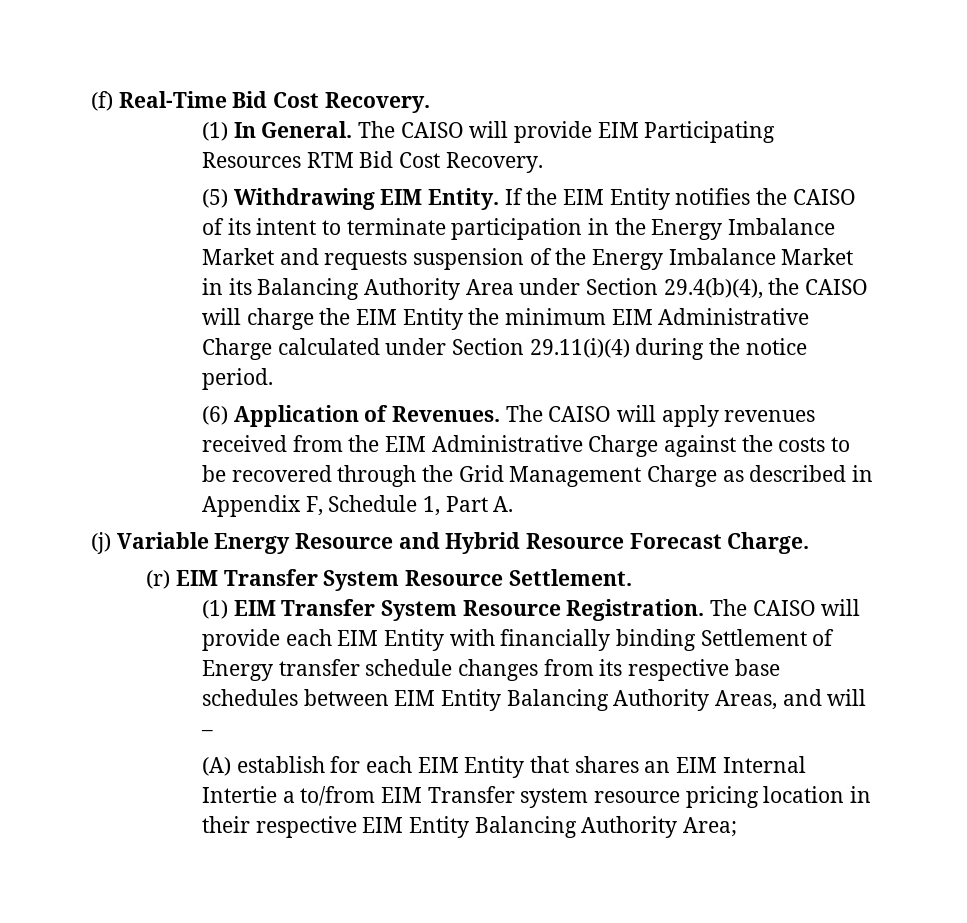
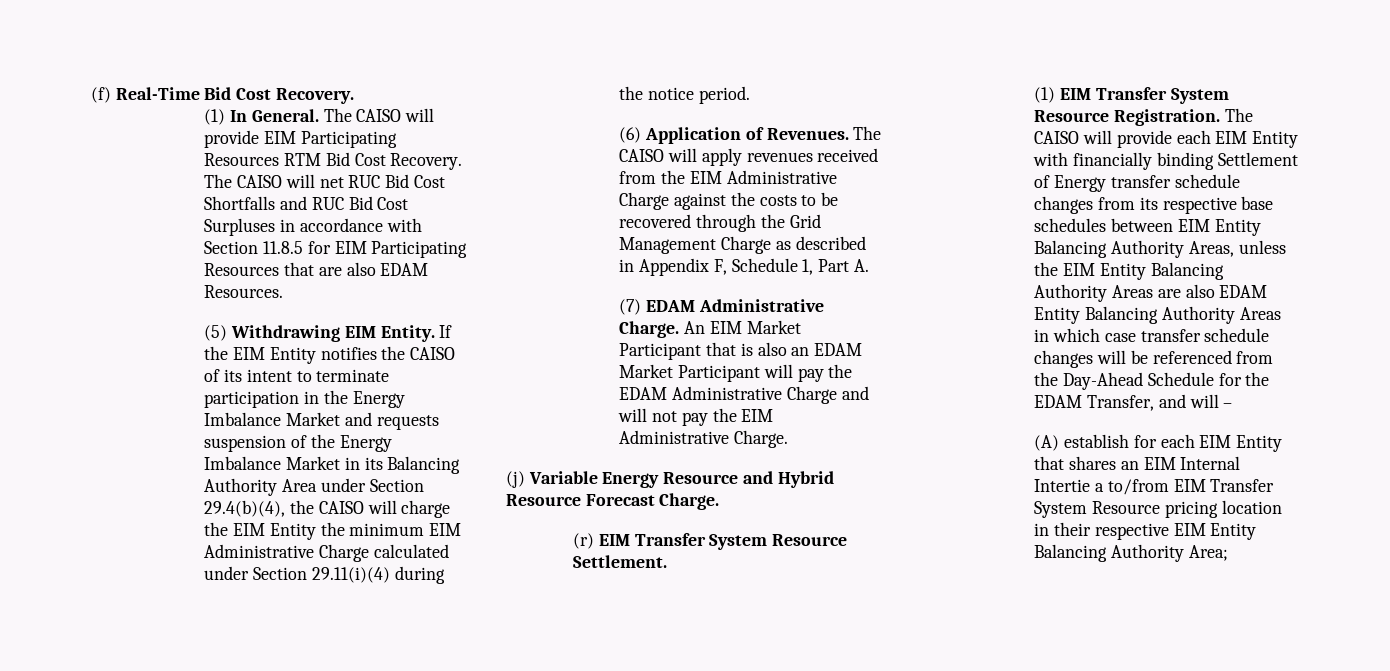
+ The CAISO will net RUC Bid Cost Shortfalls and RUC Bid Cost Surpluses in accordance with Section 11.8.5 for EIM Participating Resources that are also EDAM Resources.
+ (7) EDAM Administrative Charge. An EIM Market Participant that is also an EDAM Market Participant will pay the EDAM Administrative Charge and will not pay the EIM Administrative Charge.
- The CAISO will provide each EIM Entity with financially binding Settlement of Energy transfer schedule changes from its respective base schedules between EIM Entity Balancing Authority Areas, and will –
+ The CAISO will provide each EIM Entity with financially binding Settlement of Energy transfer schedule changes from its respective base schedules between EIM Entity Balancing Authority Areas, unless the EIM Entity Balancing Authority Areas are also EDAM Entity Balancing Authority Areas in which case transfer schedule changes will be referenced from the Day-Ahead Schedule for the EDAM Transfer, and will –
- (A) establish for each EIM Entity that shares an EIM Internal Intertie a to/from EIM Transfer system resource pricing location in their respective EIM Entity Balancing Authority Area;
+ (A) establish for each EIM Entity that shares an EIM Internal Intertie a to/from EIM Transfer System Resource pricing location in their respective EIM Entity Balancing Authority Area;

